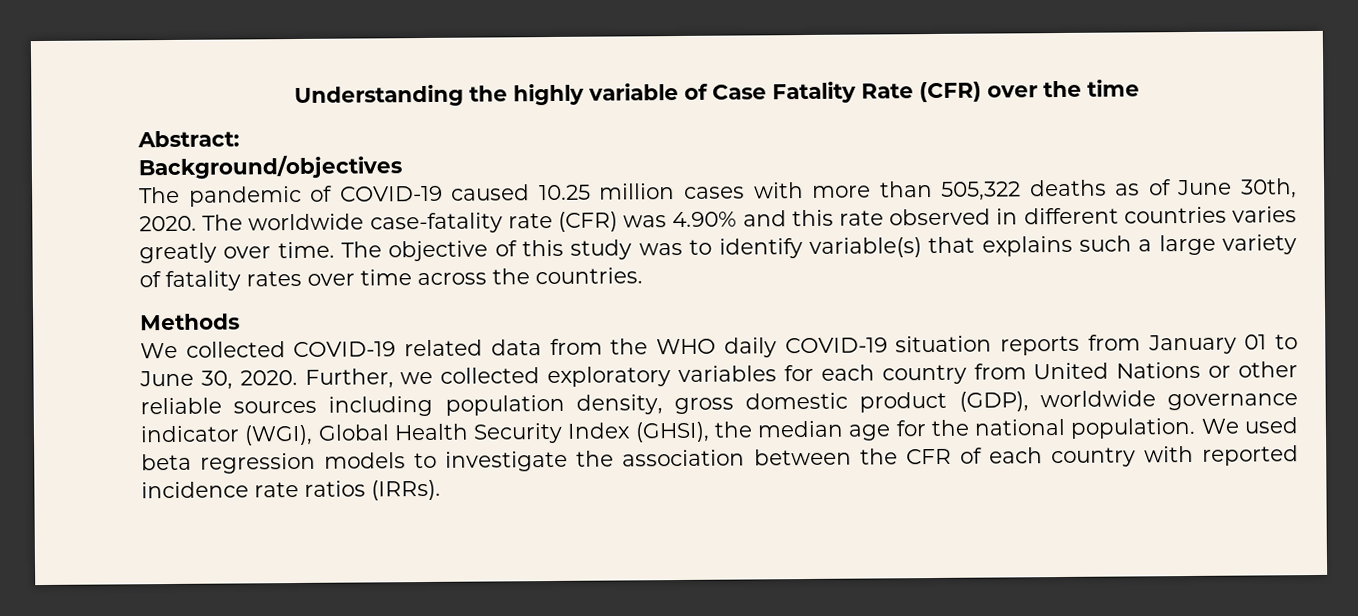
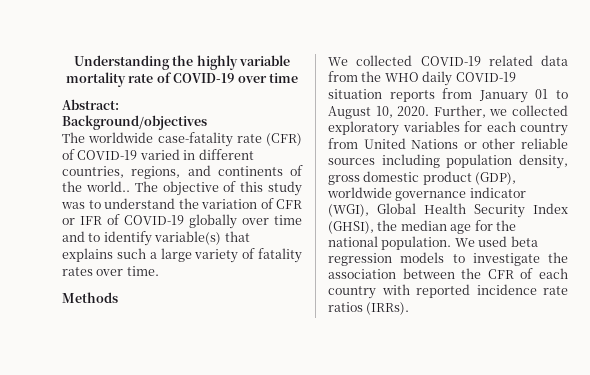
- Understanding the highly variable of Case Fatality Rate (CFR) over the time
+ Understanding the highly variable mortality rate of COVID-19 over time
  Abstract:
  Background/objectives
- The pandemic of COVID-19 caused 10.25 million cases with more than 505,322 deaths as of June 30th, 2020. The worldwide case-fatality rate (CFR) was 4.90% and this rate observed in different countries varies greatly over time.
+ The worldwide case-fatality rate (CFR) of COVID-19 varied in different countries, regions, and continents of the world..
- The objective of this study was to identify variable(s) that explains such a large variety of fatality rates over time across the countries.
+ The objective of this study was to understand the variation of CFR or IFR of COVID-19 globally over time and to identify variable(s) that explains such a large variety of fatality rates over time.
- We collected COVID-19 related data from the WHO daily COVID-19 situation reports from January 01 to June 30, 2020.
+ We collected COVID-19 related data from the WHO daily COVID-19 situation reports from January 01 to August 10, 2020.

